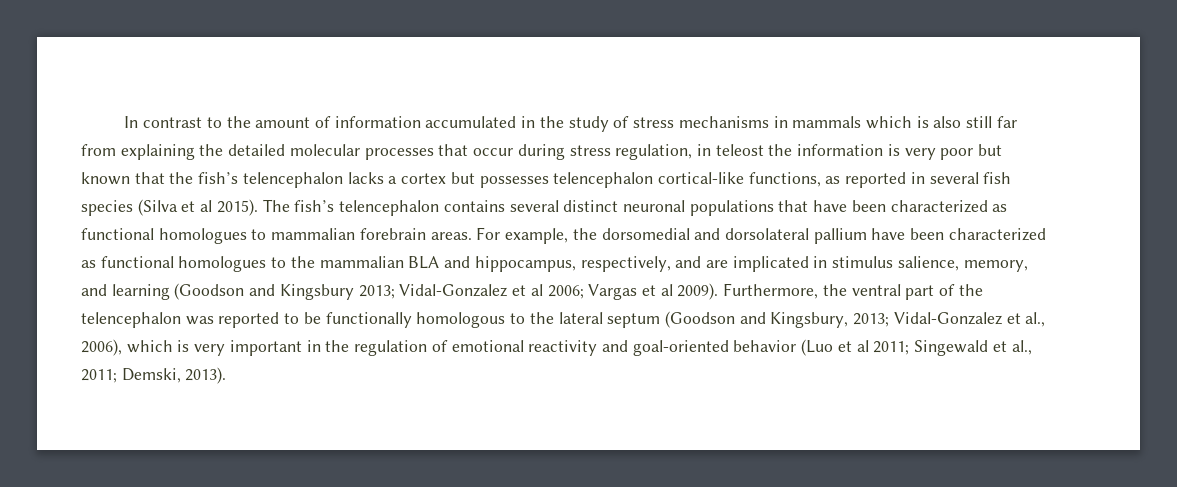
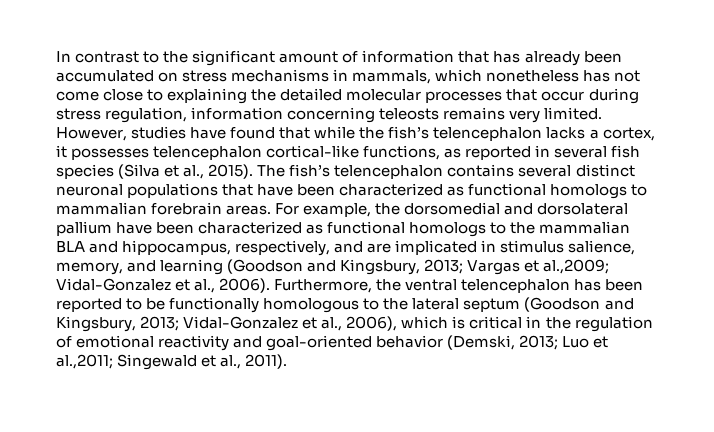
- In contrast to the amount of information accumulated in the study of stress mechanisms in mammals which is also still far from explaining the detailed molecular processes that occur during stress regulation, in teleost the information is very poor but known that the fish’s telencephalon lacks a cortex but possesses telencephalon cortical-like functions, as reported in several fish species (Silva et al 2015).
+ In contrast to the significant amount of information that has already been accumulated on stress mechanisms in mammals, which nonetheless has not come close to explaining the detailed molecular processes that occur during stress regulation, information concerning teleosts remains very limited. However, studies have found that while the fish’s telencephalon lacks a cortex, it possesses telencephalon cortical-like functions, as reported in several fish species (Silva et al., 2015).
- The fish’s telencephalon contains several distinct neuronal populations that have been characterized as functional homologues to mammalian forebrain areas.
+ The fish’s telencephalon contains several distinct neuronal populations that have been characterized as functional homologs to mammalian forebrain areas.
- For example, the dorsomedial and dorsolateral pallium have been characterized as functional homologues to the mammalian BLA and hippocampus, respectively, and are implicated in stimulus salience, memory, and learning (Goodson and Kingsbury 2013; Vidal-Gonzalez et al 2006; Vargas et al 2009). Furthermore, the ventral part of the telencephalon was reported to be functionally homologous to the lateral septum (Goodson and Kingsbury, 2013; Vidal-Gonzalez et al., 2006), which is very important in the regulation of emotional reactivity and goal-oriented behavior (Luo et al 2011; Singewald et al., 2011; Demski, 2013).
+ For example, the dorsomedial and dorsolateral pallium have been characterized as functional homologs to the mammalian BLA and hippocampus, respectively, and are implicated in stimulus salience, memory, and learning (Goodson and Kingsbury, 2013; Vargas et al.,2009; Vidal-Gonzalez et al., 2006). Furthermore, the ventral telencephalon has been reported to be functionally homologous to the lateral septum (Goodson and Kingsbury, 2013; Vidal-Gonzalez et al., 2006), which is critical in the regulation of emotional reactivity and goal-oriented behavior (Demski, 2013; Luo et al.,2011; Singewald et al., 2011).

